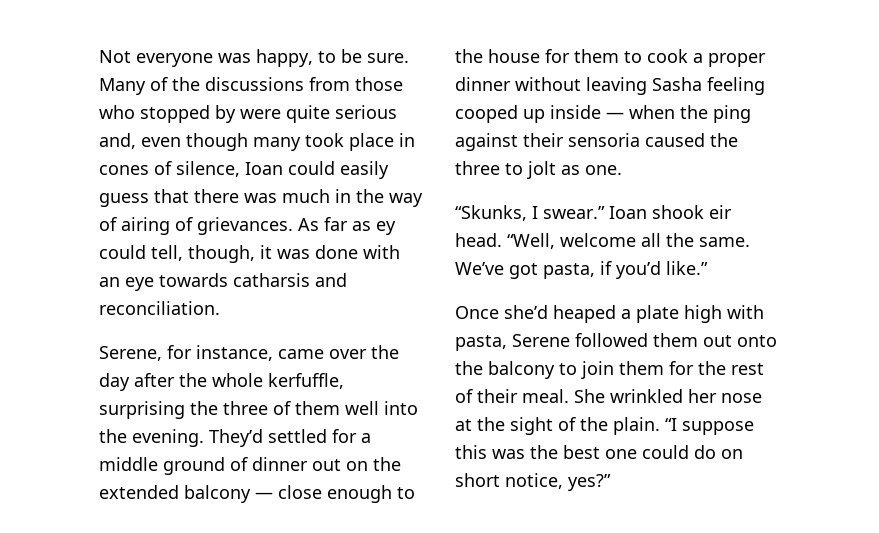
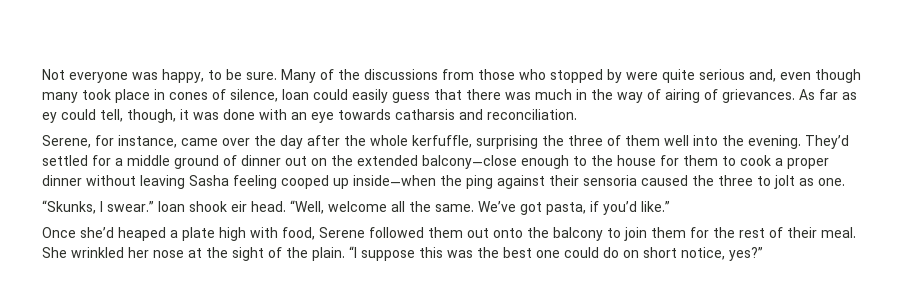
- They’d settled for a middle ground of dinner out on the extended balcony — close enough to the house for them to cook a proper dinner without leaving Sasha feeling cooped up inside — when the ping against their sensoria caused the three to jolt as one.
+ They’d settled for a middle ground of dinner out on the extended balcony—close enough to the house for them to cook a proper dinner without leaving Sasha feeling cooped up inside—when the ping against their sensoria caused the three to jolt as one.
- Once she’d heaped a plate high with pasta, Serene followed them out onto the balcony to join them for the rest of their meal.
+ Once she’d heaped a plate high with food, Serene followed them out onto the balcony to join them for the rest of their meal.

